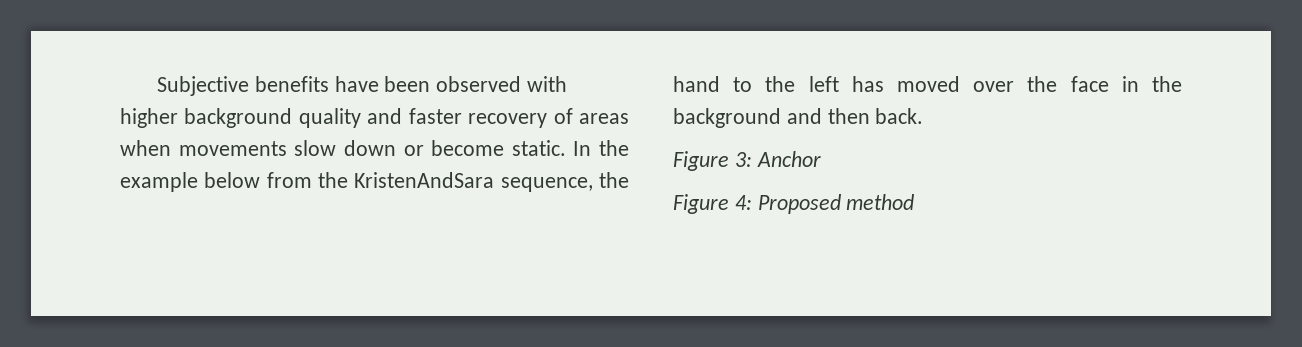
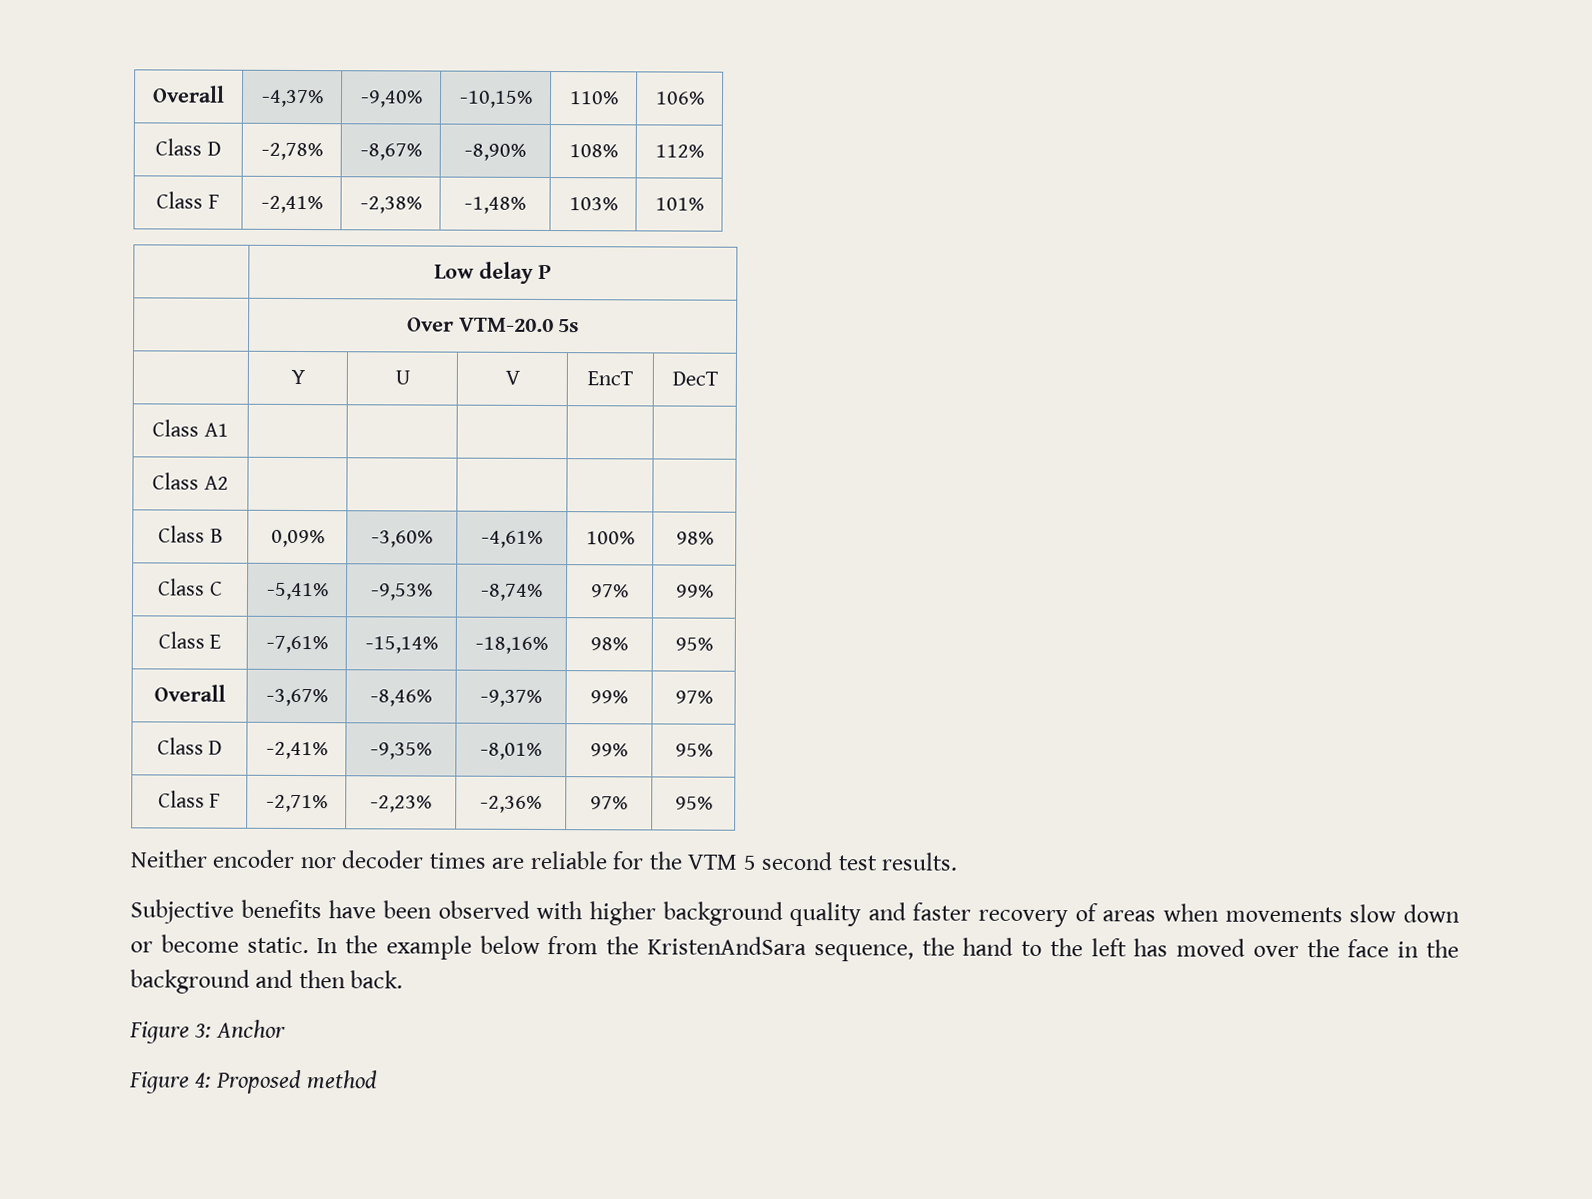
+ Overall | -4,37% | -9,40% | -10,15% | 110% | 106%
+ Class D | -2,78% | -8,67% | -8,90% | 108% | 112%
+ Class F | -2,41% | -2,38% | -1,48% | 103% | 101%
+ | Low delay P
+ | Over VTM-20.0 5s
+ | Y | U | V | EncT | DecT
+ Class A1 | | | | |
+ Class A2 | | | | |
+ Class B | 0,09% | -3,60% | -4,61% | 100% | 98%
+ Class C | -5,41% | -9,53% | -8,74% | 97% | 99%
+ Class E | -7,61% | -15,14% | -18,16% | 98% | 95%
+ Overall | -3,67% | -8,46% | -9,37% | 99% | 97%
+ Class D | -2,41% | -9,35% | -8,01% | 99% | 95%
+ Class F | -2,71% | -2,23% | -2,36% | 97% | 95%
+ Neither encoder nor decoder times are reliable for the VTM 5 second test results.

